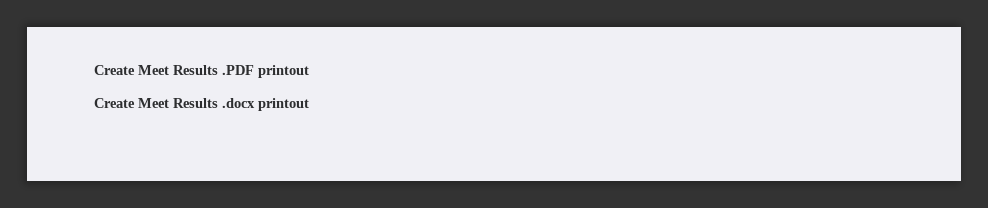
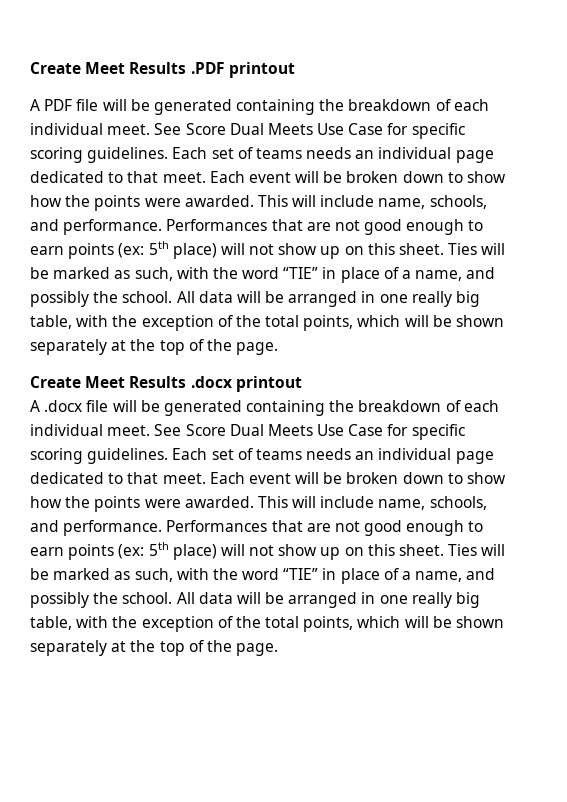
+ A PDF file will be generated containing the breakdown of each individual meet. See Score Dual Meets Use Case for specific scoring guidelines. Each set of teams needs an individual page dedicated to that meet. Each event will be broken down to show how the points were awarded. This will include name, schools, and performance. Performances that are not good enough to earn points (ex: 5th place) will not show up on this sheet. Ties will be marked as such, with the word “TIE” in place of a name, and possibly the school. All data will be arranged in one really big table, with the exception of the total points, which will be shown separately at the top of the page.
+ A .docx file will be generated containing the breakdown of each individual meet. See Score Dual Meets Use Case for specific scoring guidelines. Each set of teams needs an individual page dedicated to that meet. Each event will be broken down to show how the points were awarded. This will include name, schools, and performance. Performances that are not good enough to earn points (ex: 5th place) will not show up on this sheet. Ties will be marked as such, with the word “TIE” in place of a name, and possibly the school. All data will be arranged in one really big table, with the exception of the total points, which will be shown separately at the top of the page.

